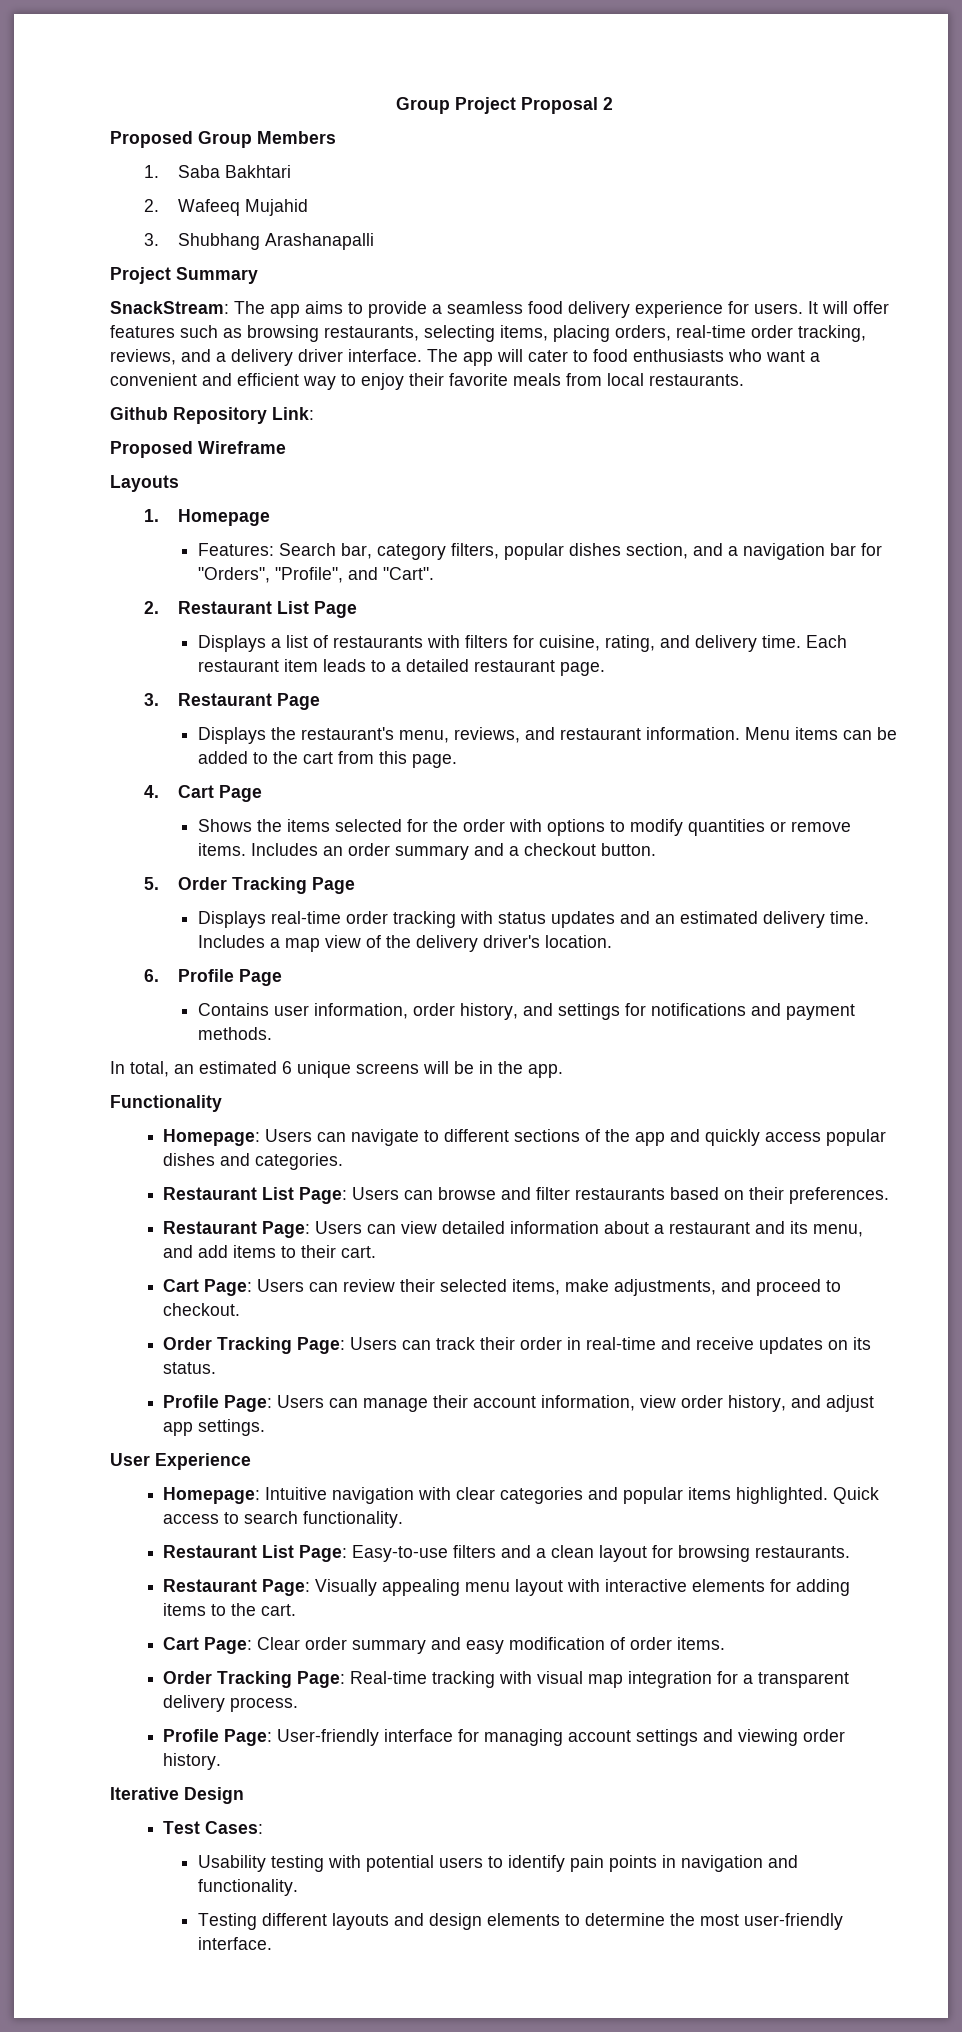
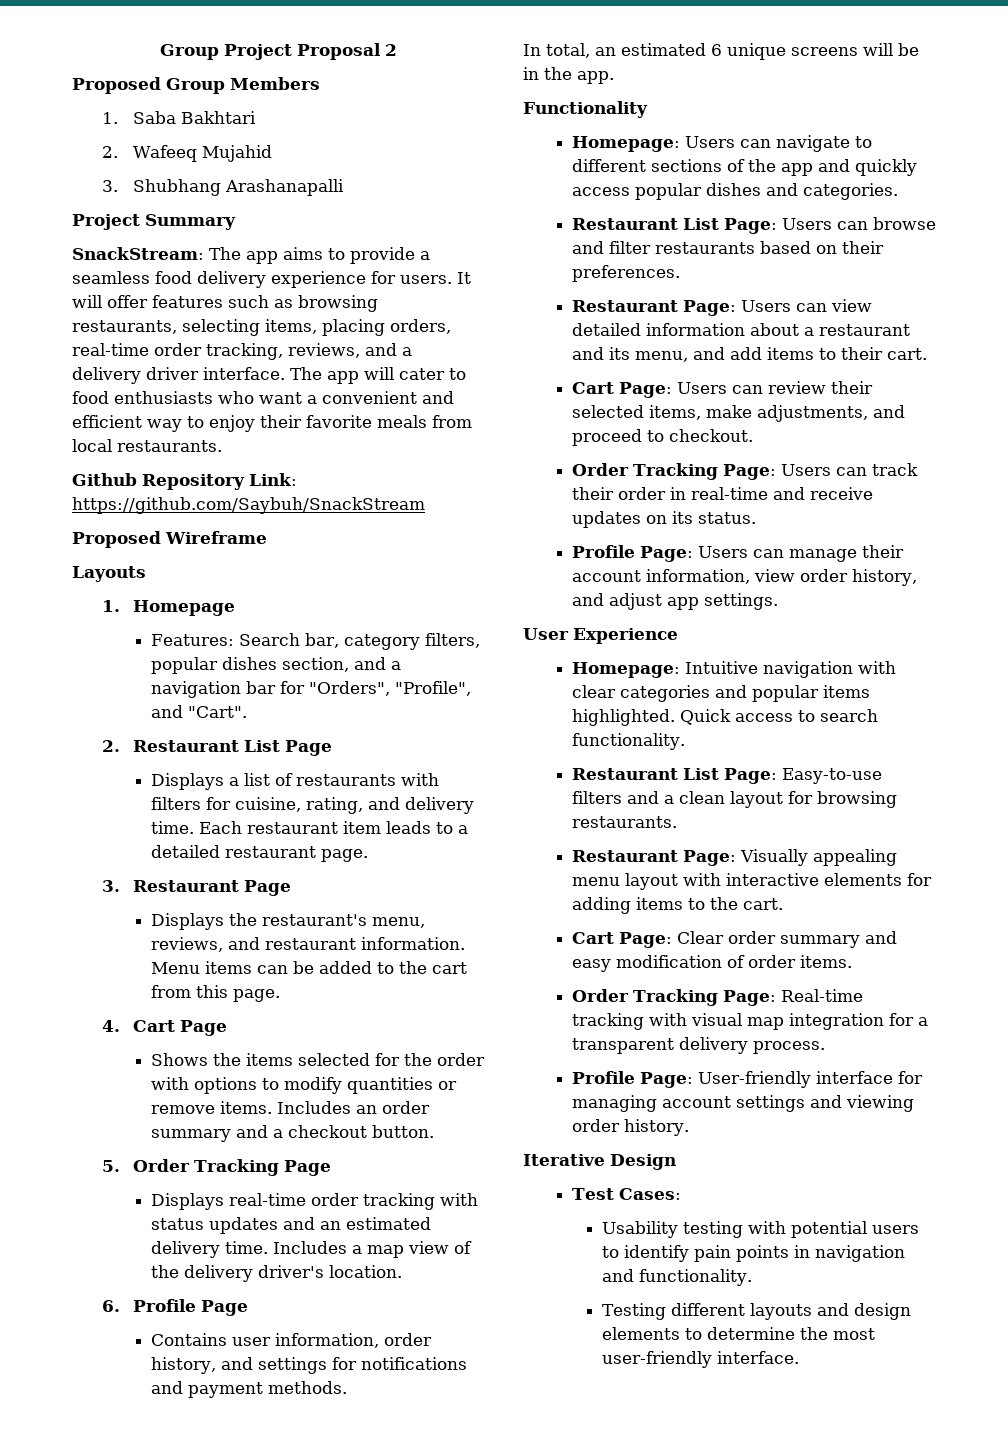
- Github Repository Link:
+ Github Repository Link: https://github.com/Saybuh/SnackStream

